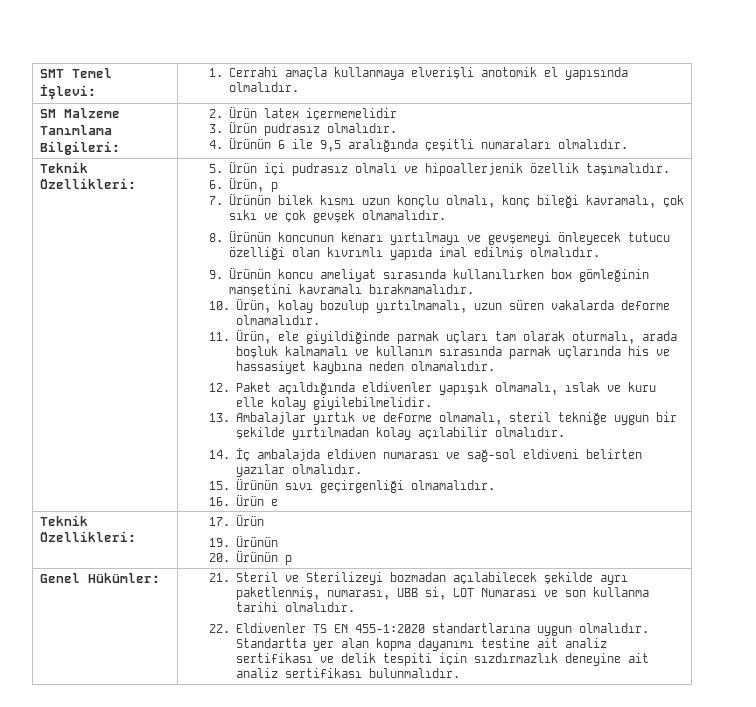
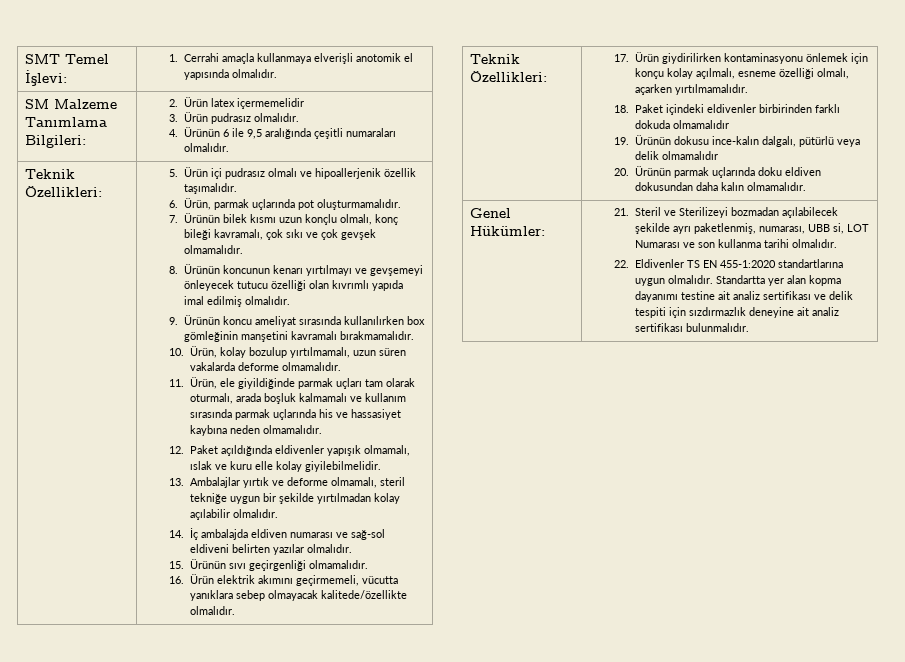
- 6. Ürün, p
+ 6. Ürün, parmak uçlarında pot oluşturmamalıdır.
- 16. Ürün e
- Teknik Özellikleri: | 17. Ürün
- 19. Ürünün
- 20. Ürünün p
+ 16. Ürün elektrik akımını geçirmemeli, vücutta yanıklara sebep olmayacak kalitede/özellikte olmalıdır.
+ Teknik Özellikleri: | 17. Ürün giydirilirken kontaminasyonu önlemek için konçu kolay açılmalı, esneme özelliği olmalı, açarken yırtılmamalıdır.
+ 18. Paket içindeki eldivenler birbirinden farklı dokuda olmamalıdır
+ 19. Ürünün dokusu ince-kalın dalgalı, pütürlü veya delik olmamalıdır
+ 20. Ürünün parmak uçlarında doku eldiven dokusundan daha kalın olmamalıdır.

